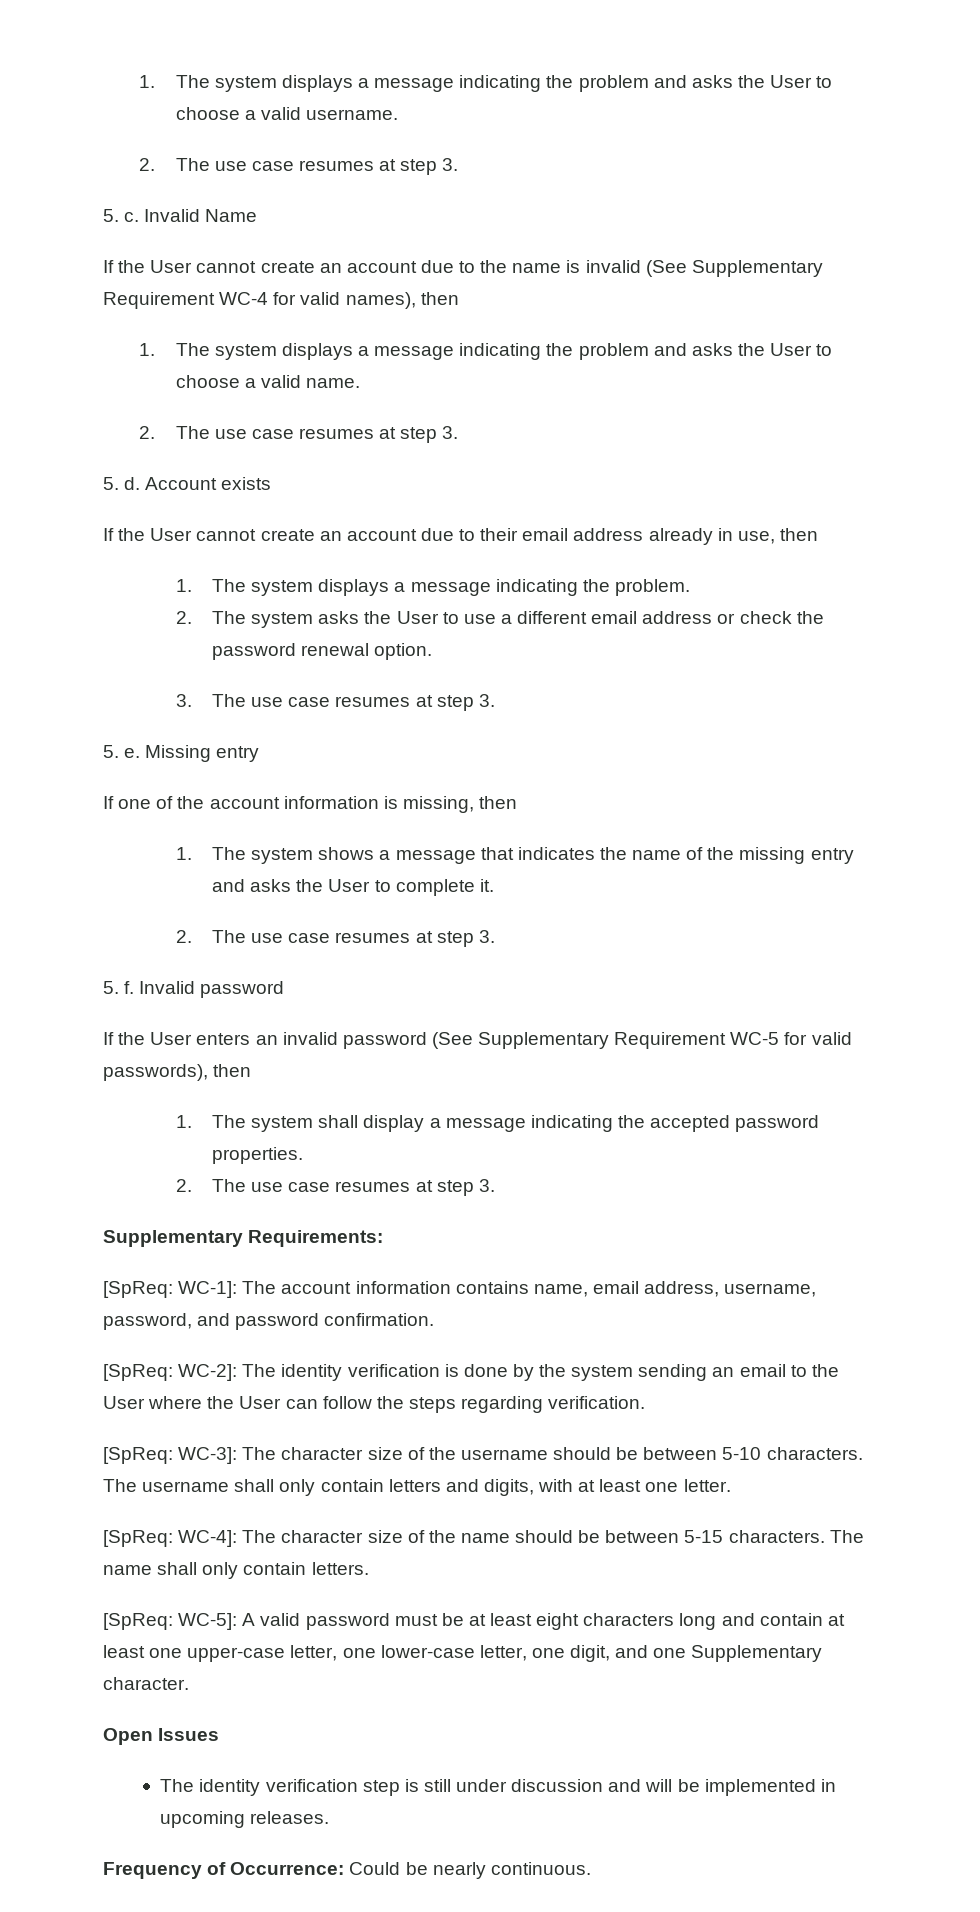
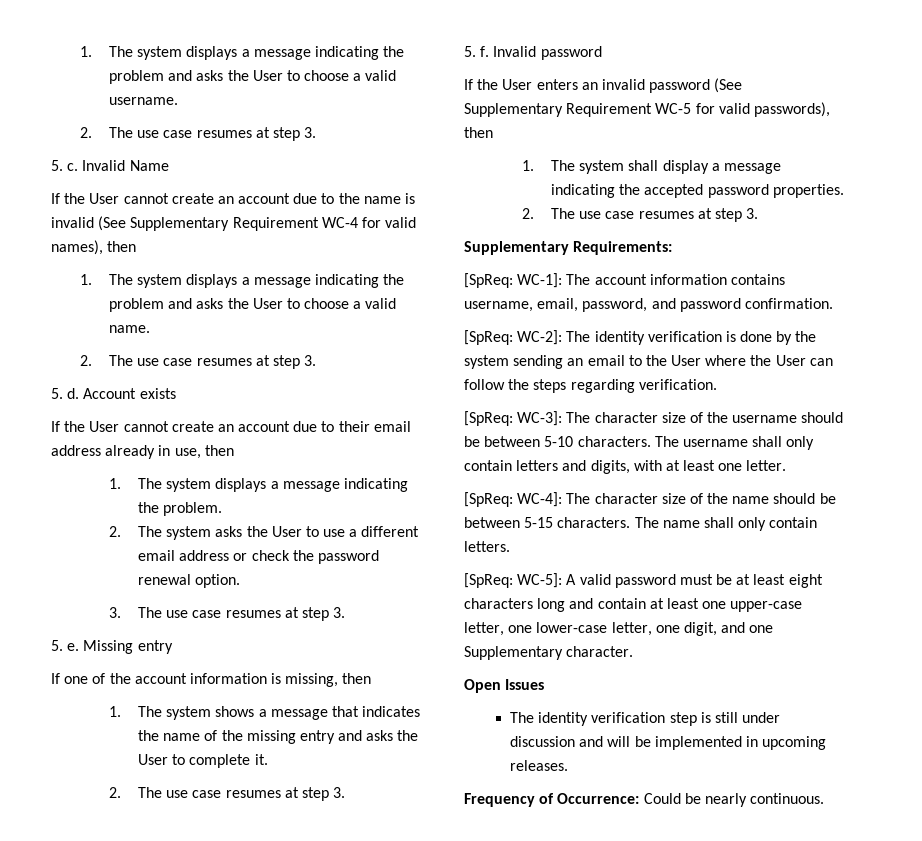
- [SpReq: WC-1]: The account information contains name, email address, username, password, and password confirmation.
+ [SpReq: WC-1]: The account information contains username, email, password, and password confirmation.

